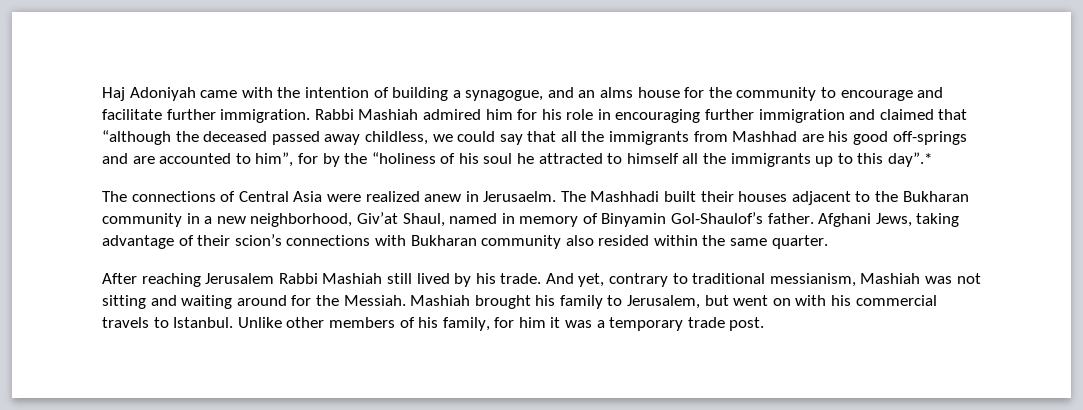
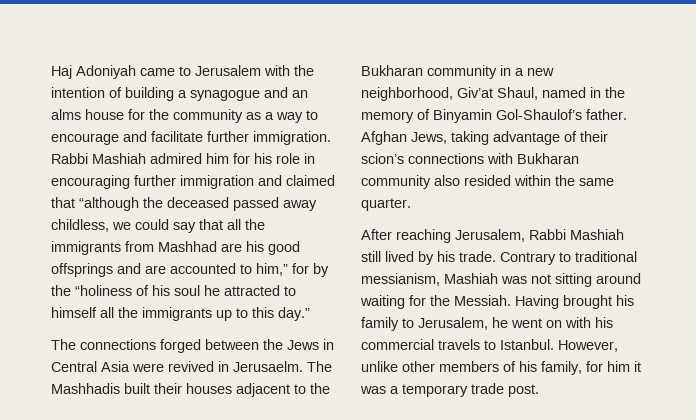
- Haj Adoniyah came with the intention of building a synagogue, and an alms house for the community to encourage and facilitate further immigration.
+ Haj Adoniyah came to Jerusalem with the intention of building a synagogue and an alms house for the community as a way to encourage and facilitate further immigration.
- Rabbi Mashiah admired him for his role in encouraging further immigration and claimed that “although the deceased passed away childless, we could say that all the immigrants from Mashhad are his good off-springs and are accounted to him”, for by the “holiness of his soul he attracted to himself all the immigrants up to this day”.*
+ Rabbi Mashiah admired him for his role in encouraging further immigration and claimed that “although the deceased passed away childless, we could say that all the immigrants from Mashhad are his good offsprings and are accounted to him,” for by the “holiness of his soul he attracted to himself all the immigrants up to this day.”
- The connections of Central Asia were realized anew in Jerusaelm.
+ The connections forged between the Jews in Central Asia were revived in Jerusaelm.
- The Mashhadi built their houses adjacent to the Bukharan community in a new neighborhood, Giv’at Shaul, named in memory of Binyamin Gol-Shaulof’s father.
+ The Mashhadis built their houses adjacent to the Bukharan community in a new neighborhood, Giv’at Shaul, named in the memory of Binyamin Gol-Shaulof’s father.
- Afghani Jews, taking advantage of their scion’s connections with Bukharan community also resided within the same quarter.
+ Afghan Jews, taking advantage of their scion’s connections with Bukharan community also resided within the same quarter.
- After reaching Jerusalem Rabbi Mashiah still lived by his trade.
+ After reaching Jerusalem, Rabbi Mashiah still lived by his trade.
- And yet, contrary to traditional messianism, Mashiah was not sitting and waiting around for the Messiah.
+ Contrary to traditional messianism, Mashiah was not sitting around waiting for the Messiah.
- Mashiah brought his family to Jerusalem, but went on with his commercial travels to Istanbul.
+ Having brought his family to Jerusalem, he went on with his commercial travels to Istanbul.
- Unlike other members of his family, for him it was a temporary trade post.
+ However, unlike other members of his family, for him it was a temporary trade post.

